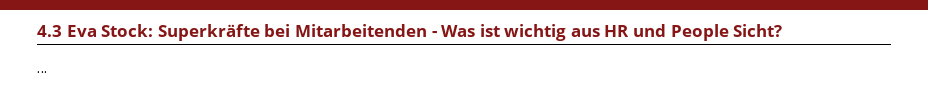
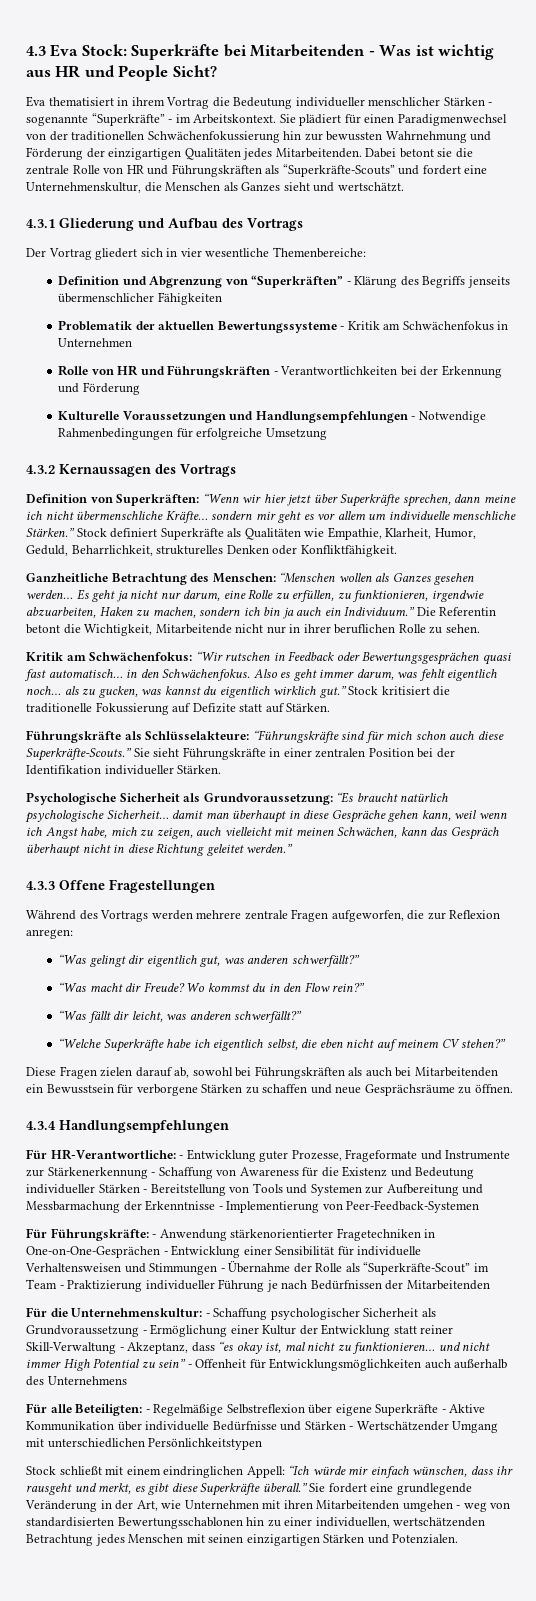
- …
+ Eva thematisiert in ihrem Vortrag die Bedeutung individueller menschlicher Stärken - sogenannte “Superkräfte” - im Arbeitskontext. Sie plädiert für einen Paradigmenwechsel von der traditionellen Schwächenfokussierung hin zur bewussten Wahrnehmung und Förderung der einzigartigen Qualitäten jedes Mitarbeitenden. Dabei betont sie die zentrale Rolle von HR und Führungskräften als “Superkräfte-Scouts” und fordert eine Unternehmenskultur, die Menschen als Ganzes sieht und wertschätzt.
+ 4.3.1 Gliederung und Aufbau des Vortrags
+ Der Vortrag gliedert sich in vier wesentliche Themenbereiche:
+ Definition und Abgrenzung von “Superkräften” - Klärung des Begriffs jenseits übermenschlicher Fähigkeiten
+ Problematik der aktuellen Bewertungssysteme - Kritik am Schwächenfokus in Unternehmen
+ Rolle von HR und Führungskräften - Verantwortlichkeiten bei der Erkennung und Förderung
+ Kulturelle Voraussetzungen und Handlungsempfehlungen - Notwendige Rahmenbedingungen für erfolgreiche Umsetzung
+ 4.3.2 Kernaussagen des Vortrags
+ Definition von Superkräften: “Wenn wir hier jetzt über Superkräfte sprechen, dann meine ich nicht übermenschliche Kräfte… sondern mir geht es vor allem um individuelle menschliche Stärken.” Stock definiert Superkräfte als Qualitäten wie Empathie, Klarheit, Humor, Geduld, Beharrlichkeit, strukturelles Denken oder Konfliktfähigkeit.
+ Ganzheitliche Betrachtung des Menschen: “Menschen wollen als Ganzes gesehen werden… Es geht ja nicht nur darum, eine Rolle zu erfüllen, zu funktionieren, irgendwie abzuarbeiten, Haken zu machen, sondern ich bin ja auch ein Individuum.” Die Referentin betont die Wichtigkeit, Mitarbeitende nicht nur in ihrer beruflichen Rolle zu sehen.
+ Kritik am Schwächenfokus: “Wir rutschen in Feedback oder Bewertungsgesprächen quasi fast automatisch… in den Schwächenfokus. Also es geht immer darum, was fehlt eigentlich noch… als zu gucken, was kannst du eigentlich wirklich gut.” Stock kritisiert die traditionelle Fokussierung auf Defizite statt auf Stärken.
+ Führungskräfte als Schlüsselakteure: “Führungskräfte sind für mich schon auch diese Superkräfte-Scouts.” Sie sieht Führungskräfte in einer zentralen Position bei der Identifikation individueller Stärken.
+ Psychologische Sicherheit als Grundvoraussetzung: “Es braucht natürlich psychologische Sicherheit… damit man überhaupt in diese Gespräche gehen kann, weil wenn ich Angst habe, mich zu zeigen, auch vielleicht mit meinen Schwächen, kann das Gespräch überhaupt nicht in diese Richtung geleitet werden.”
+ 4.3.3 Offene Fragestellungen
+ Während des Vortrags werden mehrere zentrale Fragen aufgeworfen, die zur Reflexion anregen:
+ “Was gelingt dir eigentlich gut, was anderen schwerfällt?”
+ “Was macht dir Freude? Wo kommst du in den Flow rein?”
+ “Was fällt dir leicht, was anderen schwerfällt?”
+ “Welche Superkräfte habe ich eigentlich selbst, die eben nicht auf meinem CV stehen?”
+ Diese Fragen zielen darauf ab, sowohl bei Führungskräften als auch bei Mitarbeitenden ein Bewusstsein für verborgene Stärken zu schaffen und neue Gesprächsräume zu öffnen.
+ 4.3.4 Handlungsempfehlungen
+ Für HR-Verantwortliche: - Entwicklung guter Prozesse, Frageformate und Instrumente zur Stärkenerkennung - Schaffung von Awareness für die Existenz und Bedeutung individueller Stärken - Bereitstellung von Tools und Systemen zur Aufbereitung und Messbarmachung der Erkenntnisse - Implementierung von Peer-Feedback-Systemen
+ Für Führungskräfte: - Anwendung stärkenorientierter Fragetechniken in One-on-One-Gesprächen - Entwicklung einer Sensibilität für individuelle Verhaltensweisen und Stimmungen - Übernahme der Rolle als “Superkräfte-Scout” im Team - Praktizierung individueller Führung je nach Bedürfnissen der Mitarbeitenden
+ Für die Unternehmenskultur: - Schaffung psychologischer Sicherheit als Grundvoraussetzung - Ermöglichung einer Kultur der Entwicklung statt reiner Skill-Verwaltung - Akzeptanz, dass “es okay ist, mal nicht zu funktionieren… und nicht immer High Potential zu sein” - Offenheit für Entwicklungsmöglichkeiten auch außerhalb des Unternehmens
+ Für alle Beteiligten: - Regelmäßige Selbstreflexion über eigene Superkräfte - Aktive Kommunikation über individuelle Bedürfnisse und Stärken - Wertschätzender Umgang mit unterschiedlichen Persönlichkeitstypen
+ Stock schließt mit einem eindringlichen Appell: “Ich würde mir einfach wünschen, dass ihr rausgeht und merkt, es gibt diese Superkräfte überall.” Sie fordert eine grundlegende Veränderung in der Art, wie Unternehmen mit ihren Mitarbeitenden umgehen - weg von standardisierten Bewertungsschablonen hin zu einer individuellen, wertschätzenden Betrachtung jedes Menschen mit seinen einzigartigen Stärken und Potenzialen.

